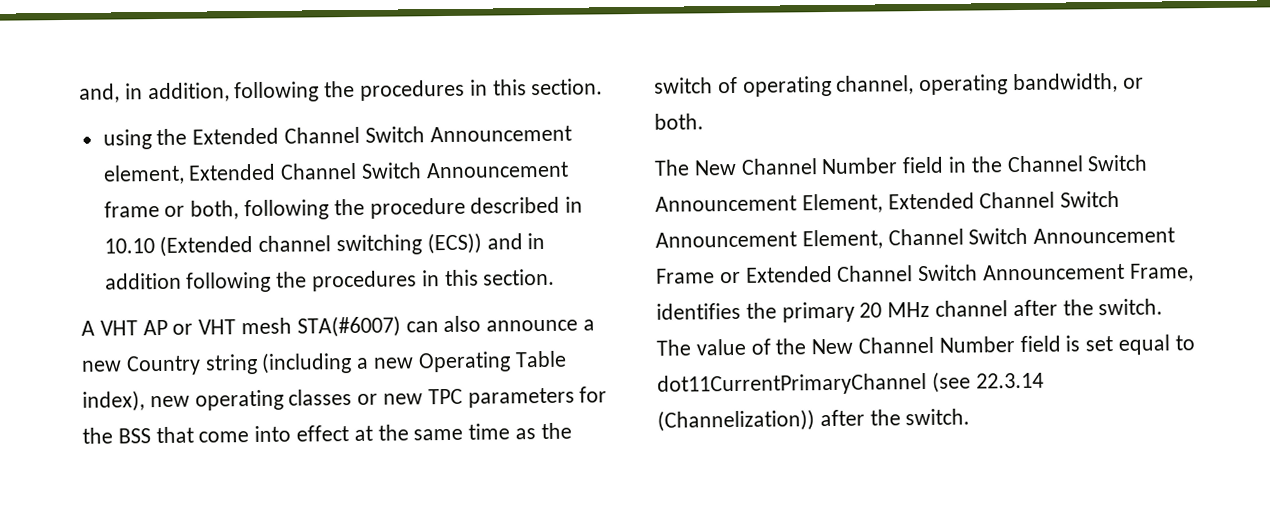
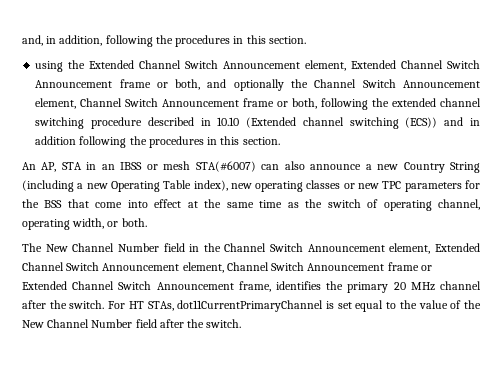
- using the Extended Channel Switch Announcement element, Extended Channel Switch Announcement frame or both, following the procedure described in 10.10 (Extended channel switching (ECS)) and in addition following the procedures in this section.
+ using the Extended Channel Switch Announcement element, Extended Channel Switch Announcement frame or both, and optionally the Channel Switch Announcement element, Channel Switch Announcement frame or both, following the extended channel switching procedure described in 10.10 (Extended channel switching (ECS)) and in addition following the procedures in this section.
- A VHT AP or VHT mesh STA(#6007) can also announce a new Country string (including a new Operating Table index), new operating classes or new TPC parameters for the BSS that come into effect at the same time as the switch of operating channel, operating bandwidth, or both.
+ An AP, STA in an IBSS or mesh STA(#6007) can also announce a new Country String (including a new Operating Table index), new operating classes or new TPC parameters for the BSS that come into effect at the same time as the switch of operating channel, operating width, or both.
- The New Channel Number field in the Channel Switch Announcement Element, Extended Channel Switch Announcement Element, Channel Switch Announcement Frame or Extended Channel Switch Announcement Frame, identifies the primary 20 MHz channel after the switch.
+ The New Channel Number field in the Channel Switch Announcement element, Extended Channel Switch Announcement element, Channel Switch Announcement frame or Extended Channel Switch Announcement frame, identifies the primary 20 MHz channel after the switch.
- The value of the New Channel Number field is set equal to dot11CurrentPrimaryChannel (see 22.3.14 (Channelization)) after the switch.
+ For HT STAs, dot11CurrentPrimaryChannel is set equal to the value of the New Channel Number field after the switch.

